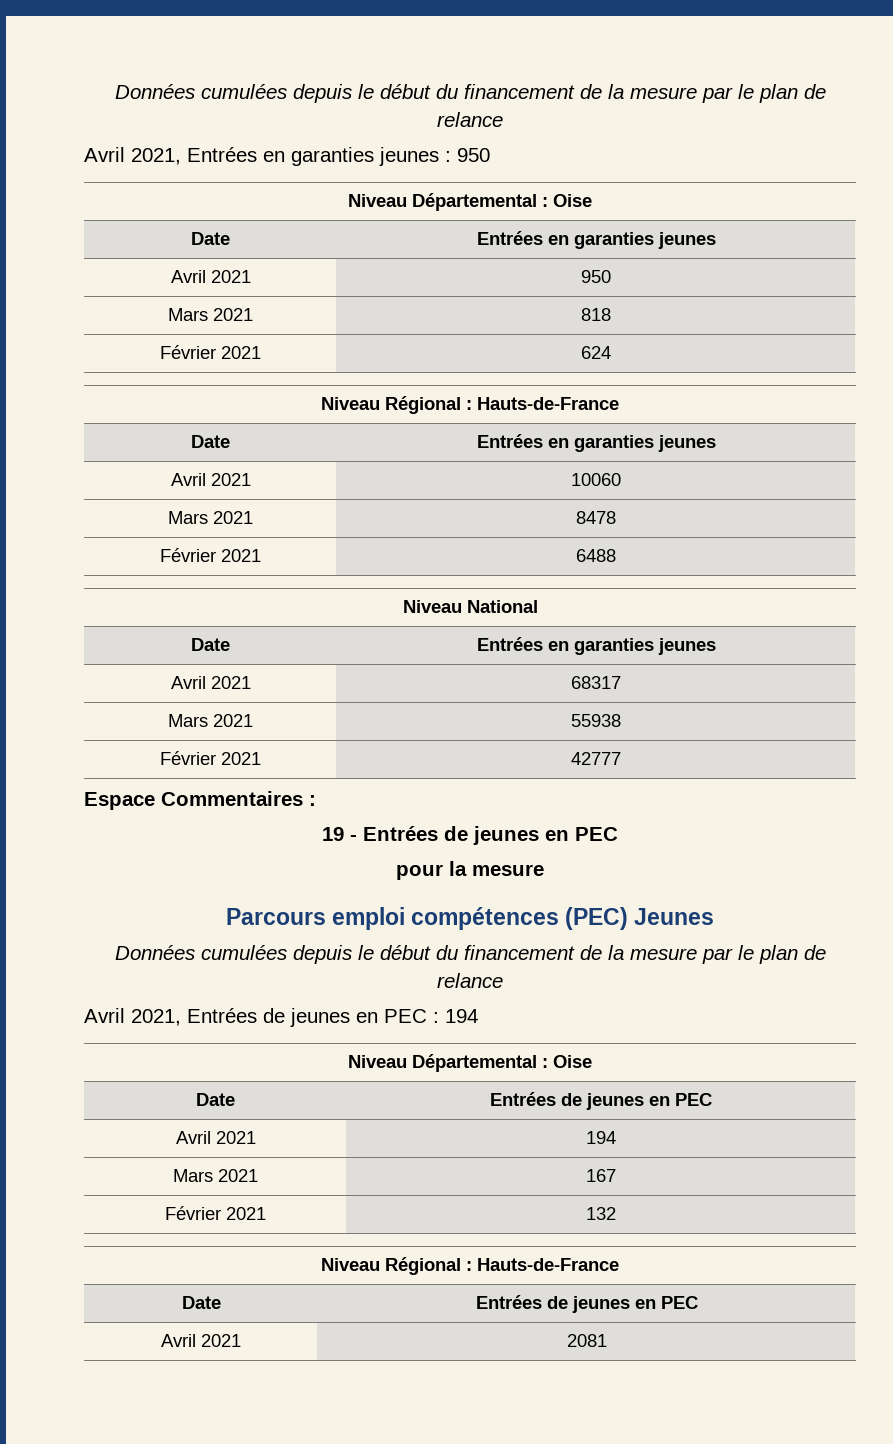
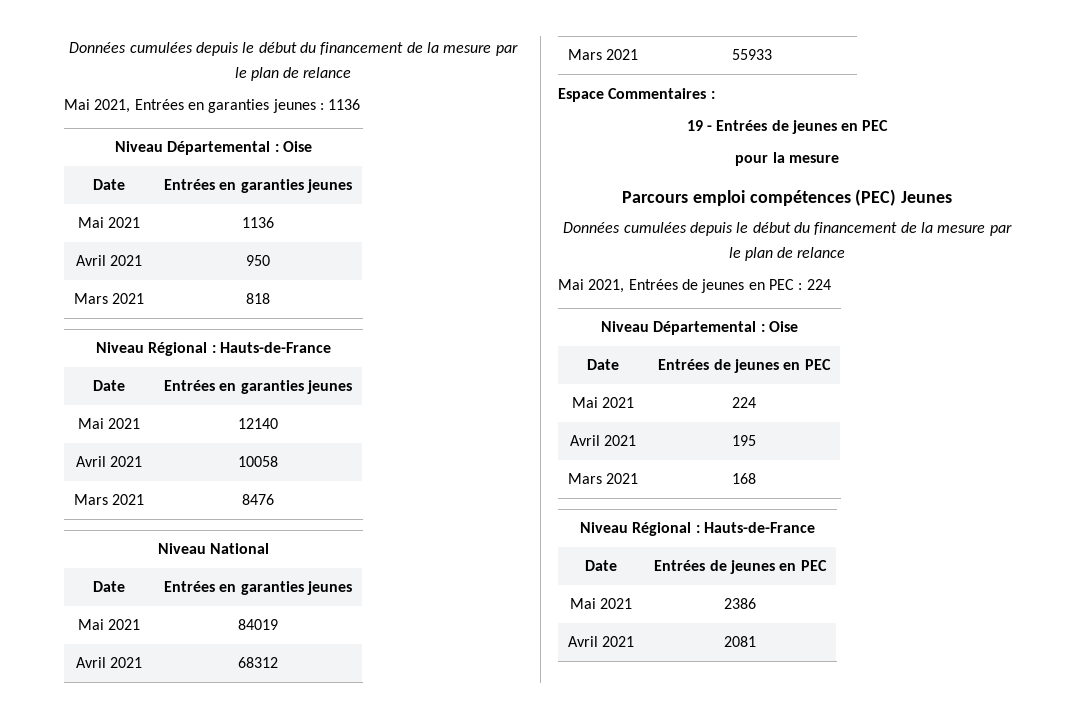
- Avril 2021, Entrées en garanties jeunes : 950
+ Mai 2021, Entrées en garanties jeunes : 1136
+ Mai 2021 | 1136
- Février 2021 | 624
- Avril 2021 | 10060
- Mars 2021 | 8478
- Février 2021 | 6488
+ Mai 2021 | 12140
+ Avril 2021 | 10058
+ Mars 2021 | 8476
- Avril 2021 | 68317
- Mars 2021 | 55938
- Février 2021 | 42777
+ Mai 2021 | 84019
+ Avril 2021 | 68312
+ Mars 2021 | 55933
- Avril 2021, Entrées de jeunes en PEC : 194
+ Mai 2021, Entrées de jeunes en PEC : 224
- Avril 2021 | 194
- Mars 2021 | 167
- Février 2021 | 132
+ Mai 2021 | 224
+ Avril 2021 | 195
+ Mars 2021 | 168
+ Mai 2021 | 2386

